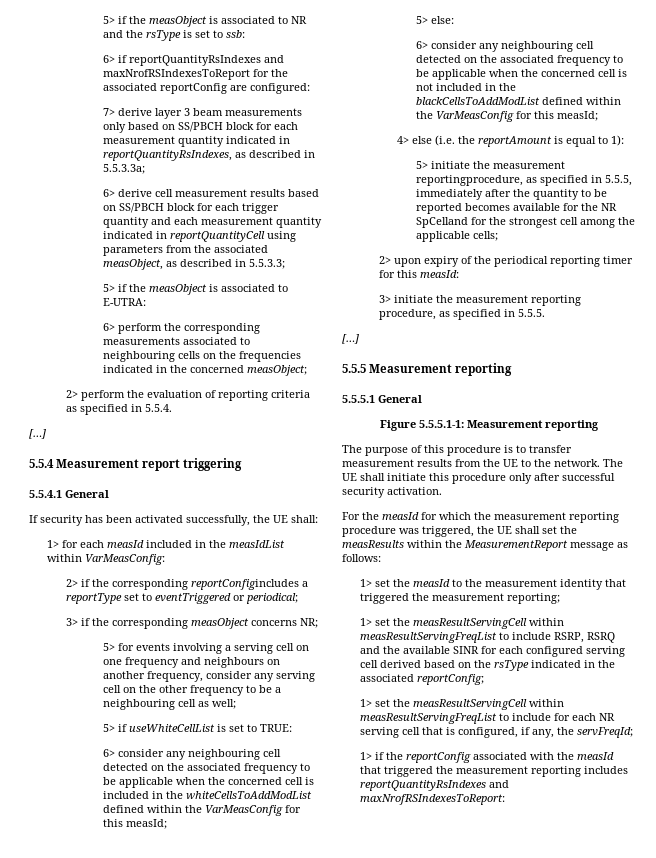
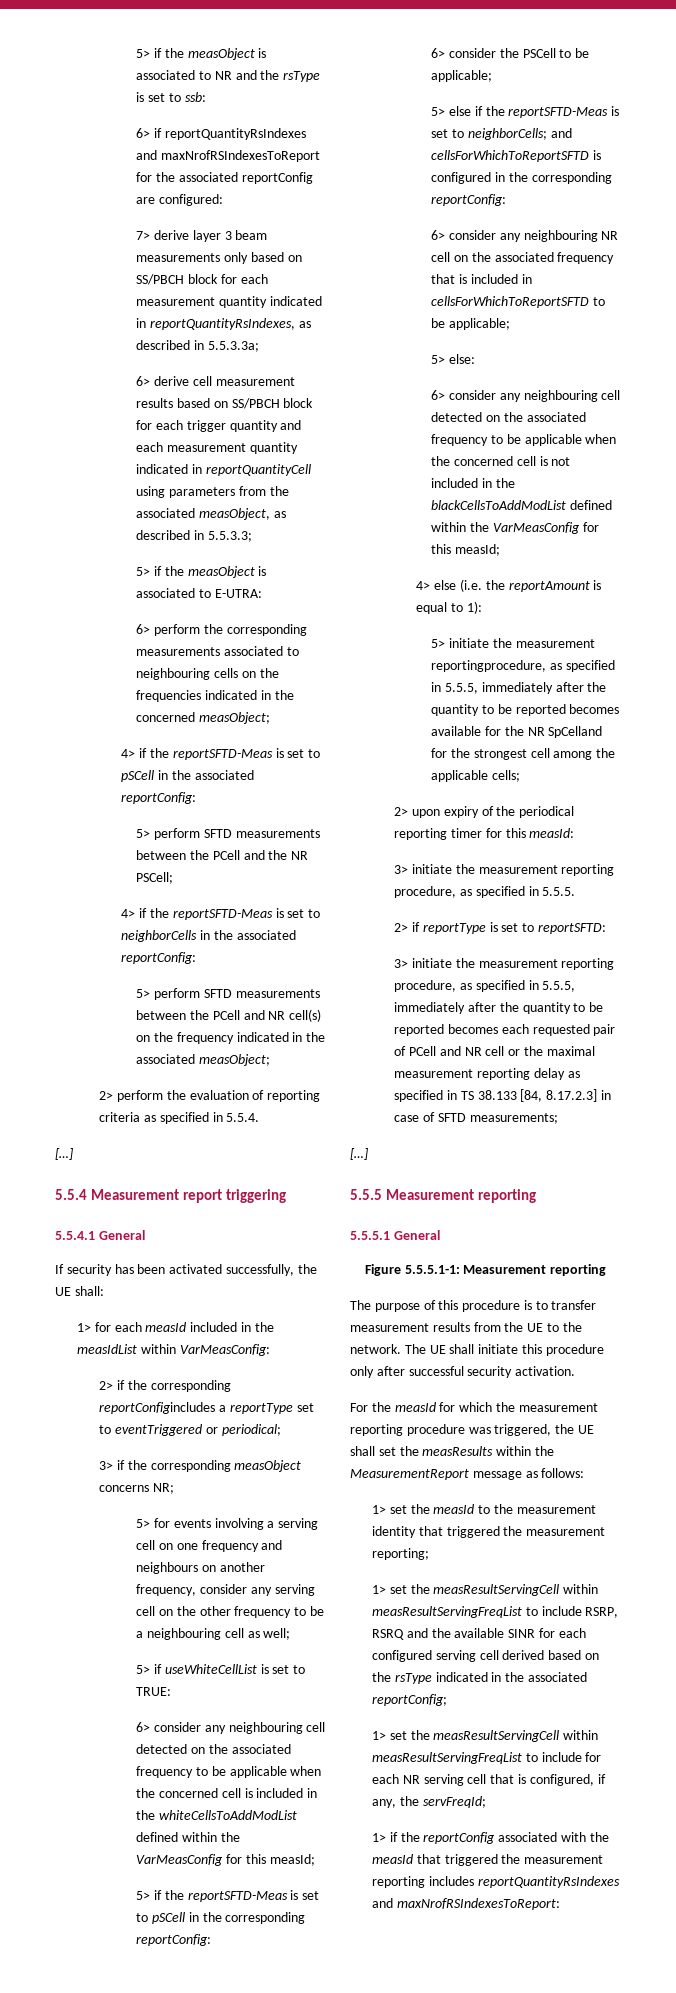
+ 4> if the reportSFTD-Meas is set to pSCell in the associated reportConfig:
+ 5> perform SFTD measurements between the PCell and the NR PSCell;
+ 4> if the reportSFTD-Meas is set to neighborCells in the associated reportConfig:
+ 5> perform SFTD measurements between the PCell and NR cell(s) on the frequency indicated in the associated measObject;
+ 5> if the reportSFTD-Meas is set to pSCell in the corresponding reportConfig:
+ 6> consider the PSCell to be applicable;
+ 5> else if the reportSFTD-Meas is set to neighborCells; and cellsForWhichToReportSFTD is configured in the corresponding reportConfig:
+ 6> consider any neighbouring NR cell on the associated frequency that is included in cellsForWhichToReportSFTD to be applicable;
+ 2> if reportType is set to reportSFTD:
+ 3> initiate the measurement reporting procedure, as specified in 5.5.5, immediately after the quantity to be reported becomes each requested pair of PCell and NR cell or the maximal measurement reporting delay as specified in TS 38.133 [84, 8.17.2.3] in case of SFTD measurements;

